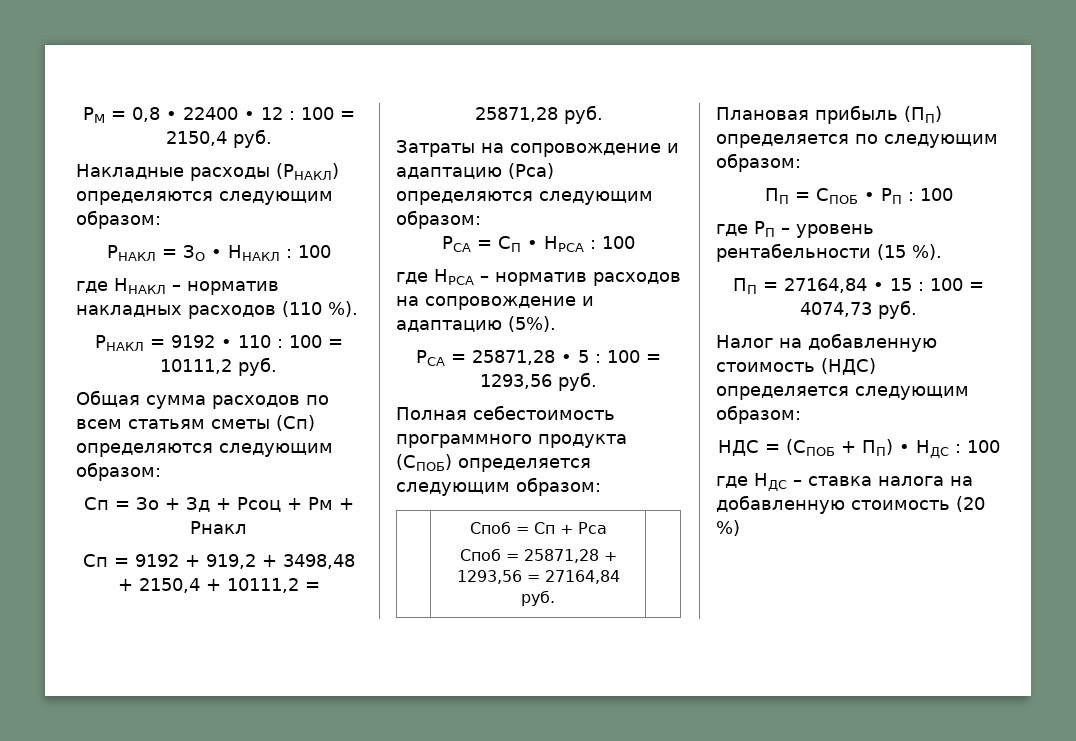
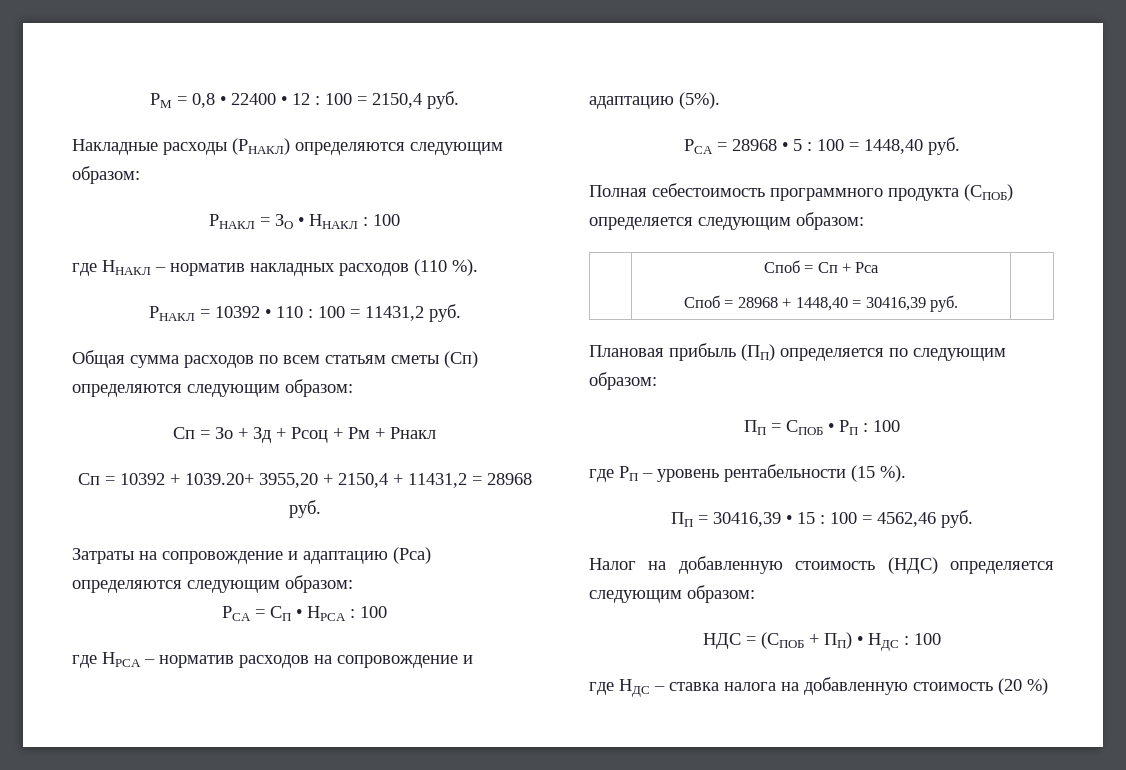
- РНАКЛ = 9192 • 110 : 100 = 10111,2 руб.
+ РНАКЛ = 10392 • 110 : 100 = 11431,2 руб.
- Сп = 9192 + 919,2 + 3498,48 + 2150,4 + 10111,2 = 25871,28 руб.
+ Сп = 10392 + 1039.20+ 3955,20 + 2150,4 + 11431,2 = 28968 руб.
- РСА = 25871,28 • 5 : 100 = 1293,56 руб.
+ РСА = 28968 • 5 : 100 = 1448,40 руб.
  | Споб = Сп + Рса
- Споб = 25871,28 + 1293,56 = 27164,84 руб. |
+ Споб = 28968 + 1448,40 = 30416,39 руб. |
- ПП = 27164,84 • 15 : 100 = 4074,73 руб.
+ ПП = 30416,39 • 15 : 100 = 4562,46 руб.

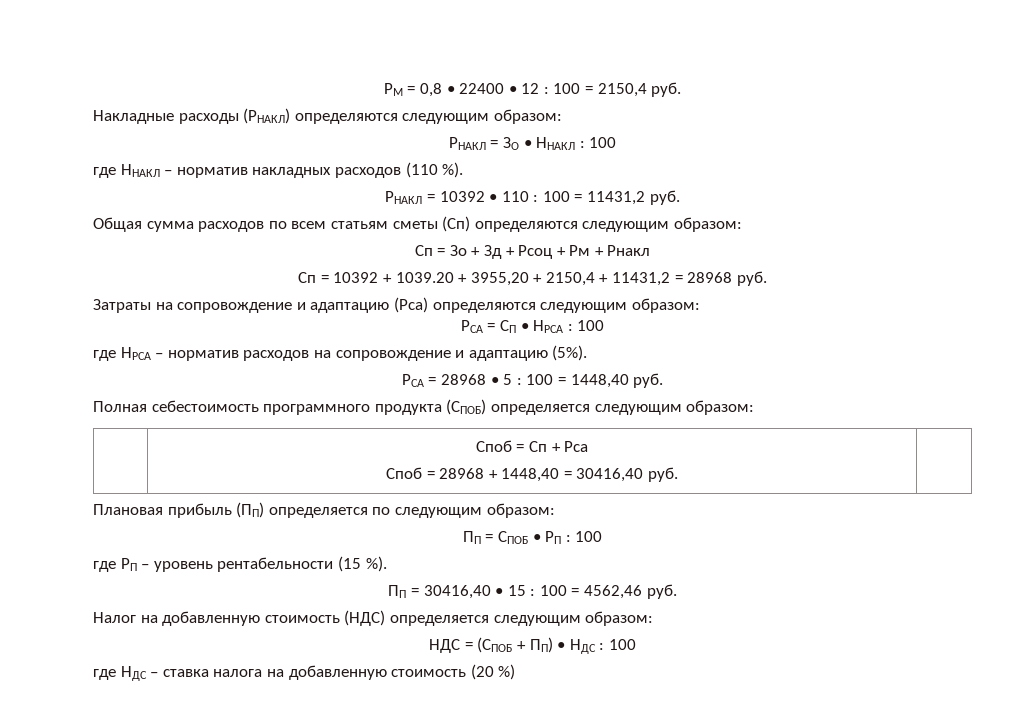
- Сп = 10392 + 1039.20+ 3955,20 + 2150,4 + 11431,2 = 28968 руб.
+ Сп = 10392 + 1039.20 + 3955,20 + 2150,4 + 11431,2 = 28968 руб.
  | Споб = Сп + Рса
- Споб = 28968 + 1448,40 = 30416,39 руб. |
+ Споб = 28968 + 1448,40 = 30416,40 руб. |
- ПП = 30416,39 • 15 : 100 = 4562,46 руб.
+ ПП = 30416,40 • 15 : 100 = 4562,46 руб.

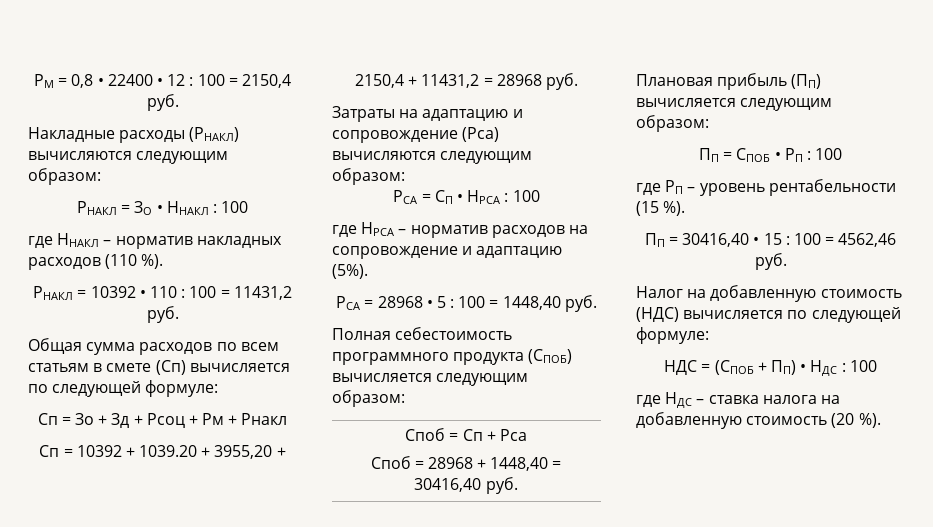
- Накладные расходы (РНАКЛ) определяются следующим образом:
+ Накладные расходы (РНАКЛ) вычисляются следующим образом:
- Общая сумма расходов по всем статьям сметы (Сп) определяются следующим образом:
+ Общая сумма расходов по всем статьям в смете (Сп) вычисляется по следующей формуле:
- Затраты на сопровождение и адаптацию (Рса) определяются следующим образом:
+ Затраты на адаптацию и сопровождение (Рса) вычисляются следующим образом:
- Полная себестоимость программного продукта (СПОБ) определяется следующим образом:
+ Полная себестоимость программного продукта (СПОБ) вычисляется следующим образом:
- Плановая прибыль (ПП) определяется по следующим образом:
+ Плановая прибыль (ПП) вычисляется следующим образом:
- Налог на добавленную стоимость (НДС) определяется следующим образом:
+ Налог на добавленную стоимость (НДС) вычисляется по следующей формуле:
- где НДС – ставка налога на добавленную стоимость (20 %)
+ где НДС – ставка налога на добавленную стоимость (20 %).

